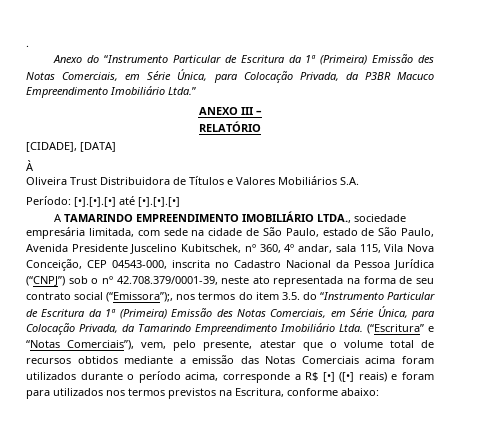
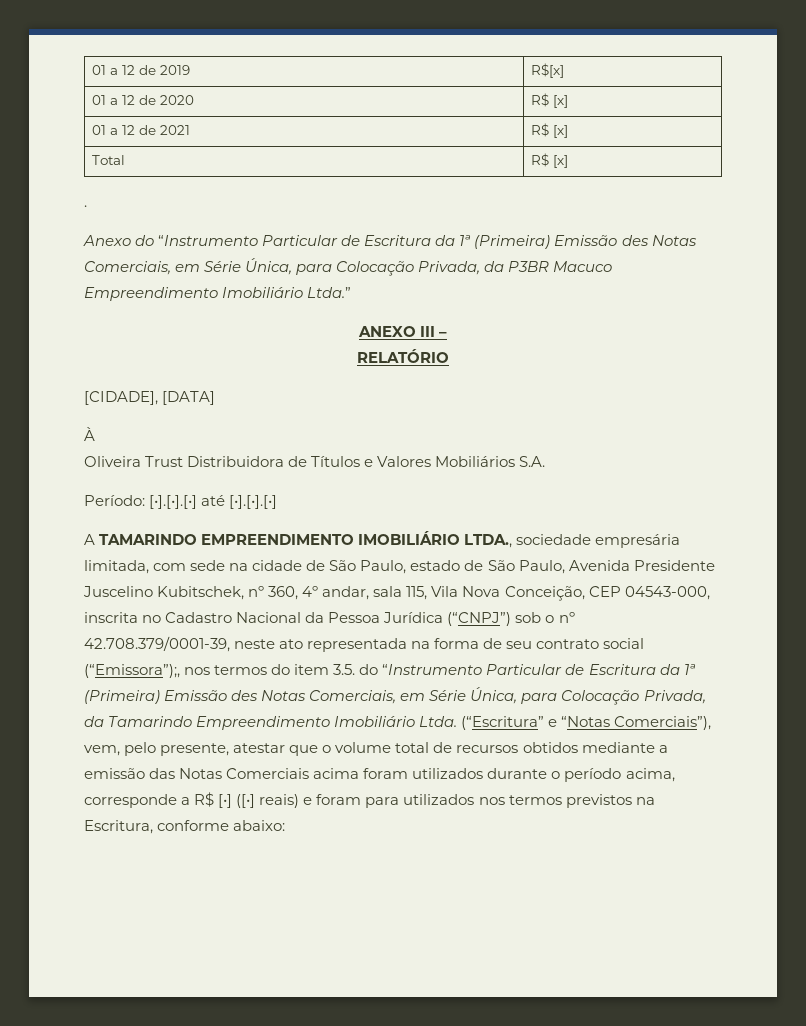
+ 01 a 12 de 2019 | R$[x]
+ 01 a 12 de 2020 | R$ [x]
+ 01 a 12 de 2021 | R$ [x]
+ Total | R$ [x]

